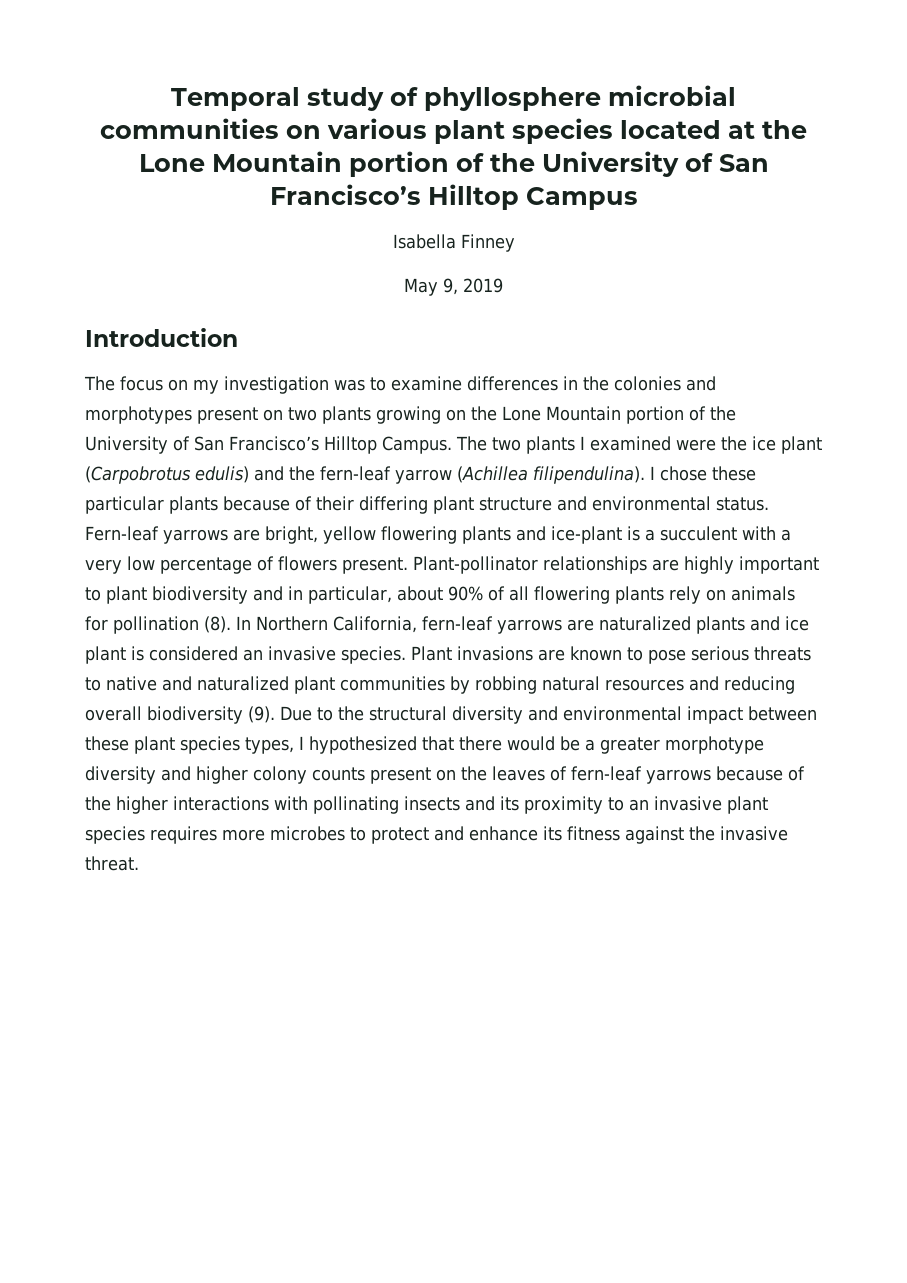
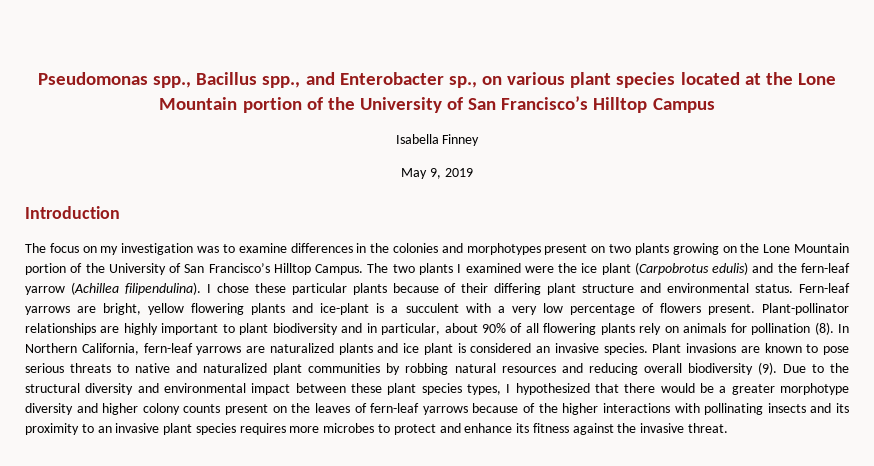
- Temporal study of phyllosphere microbial communities on various plant species located at the Lone Mountain portion of the University of San Francisco’s Hilltop Campus
+ Pseudomonas spp., Bacillus spp., and Enterobacter sp., on various plant species located at the Lone Mountain portion of the University of San Francisco’s Hilltop Campus

